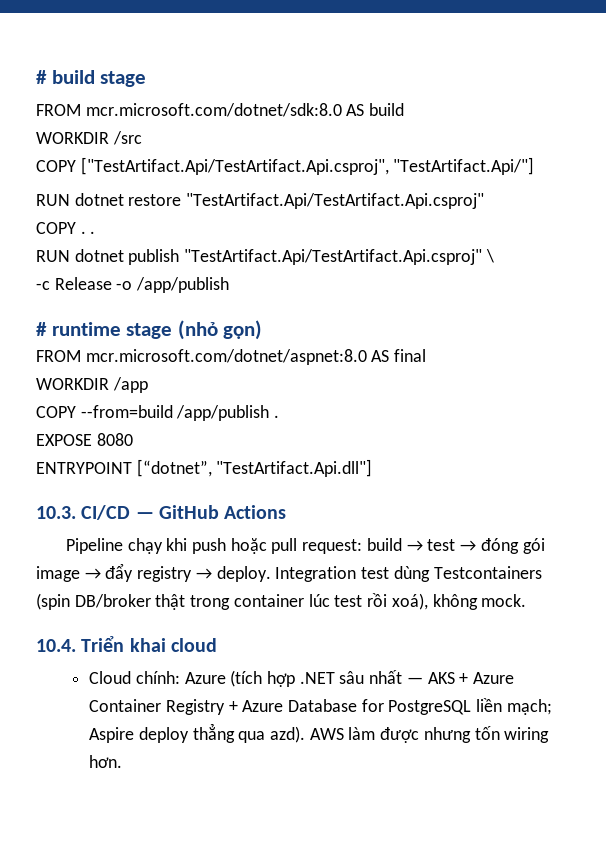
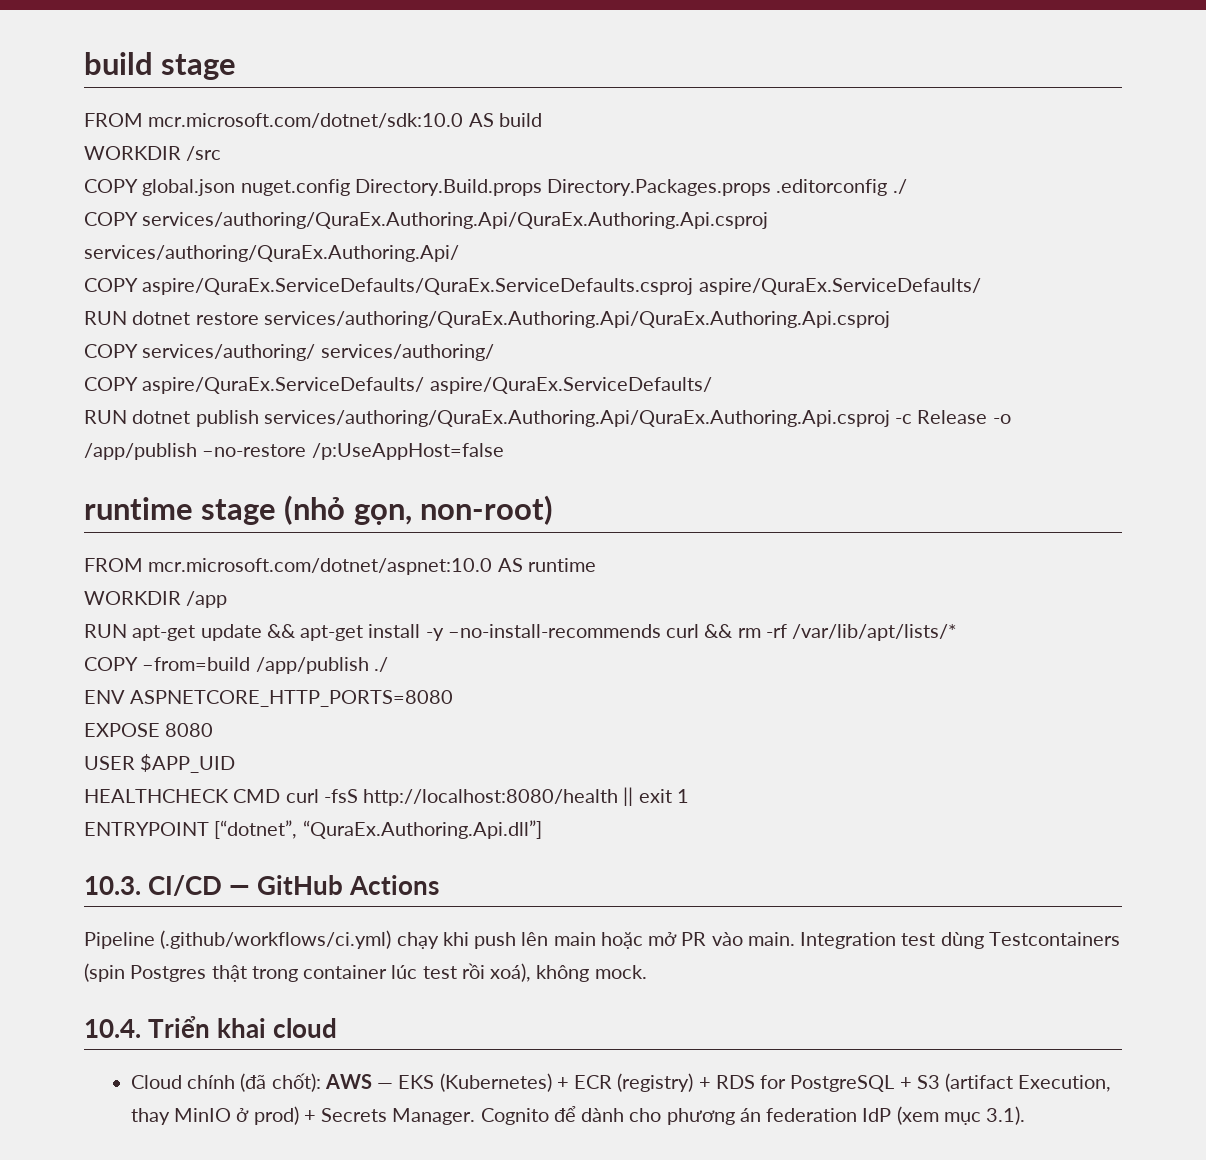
- # build stage
+ build stage
- FROM mcr.microsoft.com/dotnet/sdk:8.0 AS build
+ FROM mcr.microsoft.com/dotnet/sdk:10.0 AS build
- COPY ["TestArtifact.Api/TestArtifact.Api.csproj", "TestArtifact.Api/"]
+ COPY global.json nuget.config Directory.Build.props Directory.Packages.props .editorconfig ./
+ COPY services/authoring/QuraEx.Authoring.Api/QuraEx.Authoring.Api.csproj services/authoring/QuraEx.Authoring.Api/
+ COPY aspire/QuraEx.ServiceDefaults/QuraEx.ServiceDefaults.csproj aspire/QuraEx.ServiceDefaults/
- RUN dotnet restore "TestArtifact.Api/TestArtifact.Api.csproj"
- COPY . .
+ RUN dotnet restore services/authoring/QuraEx.Authoring.Api/QuraEx.Authoring.Api.csproj
+ COPY services/authoring/ services/authoring/
+ COPY aspire/QuraEx.ServiceDefaults/ aspire/QuraEx.ServiceDefaults/
- RUN dotnet publish "TestArtifact.Api/TestArtifact.Api.csproj" \
- -c Release -o /app/publish
- # runtime stage (nhỏ gọn)
- FROM mcr.microsoft.com/dotnet/aspnet:8.0 AS final
+ RUN dotnet publish services/authoring/QuraEx.Authoring.Api/QuraEx.Authoring.Api.csproj -c Release -o /app/publish –no-restore /p:UseAppHost=false
+ runtime stage (nhỏ gọn, non-root)
+ FROM mcr.microsoft.com/dotnet/aspnet:10.0 AS runtime
- COPY --from=build /app/publish .
+ RUN apt-get update && apt-get install -y –no-install-recommends curl && rm -rf /var/lib/apt/lists/*
+ COPY –from=build /app/publish ./
+ ENV ASPNETCORE_HTTP_PORTS=8080
  EXPOSE 8080
+ USER $APP_UID
+ HEALTHCHECK CMD curl -fsS http://localhost:8080/health || exit 1
- ENTRYPOINT [“dotnet”, "TestArtifact.Api.dll"]
+ ENTRYPOINT [“dotnet”, “QuraEx.Authoring.Api.dll”]
- Pipeline chạy khi push hoặc pull request: build → test → đóng gói image → đẩy registry → deploy.
+ Pipeline (.github/workflows/ci.yml) chạy khi push lên main hoặc mở PR vào main.
- Integration test dùng Testcontainers (spin DB/broker thật trong container lúc test rồi xoá), không mock.
+ Integration test dùng Testcontainers (spin Postgres thật trong container lúc test rồi xoá), không mock.
- Cloud chính: Azure (tích hợp .NET sâu nhất — AKS + Azure Container Registry + Azure Database for PostgreSQL liền mạch; Aspire deploy thẳng qua azd). AWS làm được nhưng tốn wiring hơn.
+ Cloud chính (đã chốt): AWS — EKS (Kubernetes) + ECR (registry) + RDS for PostgreSQL + S3 (artifact Execution, thay MinIO ở prod) + Secrets Manager. Cognito để dành cho phương án federation IdP (xem mục 3.1).

